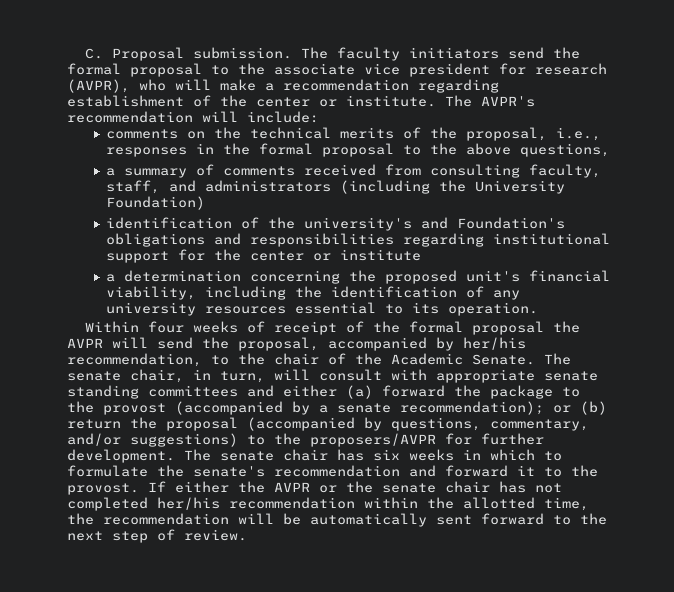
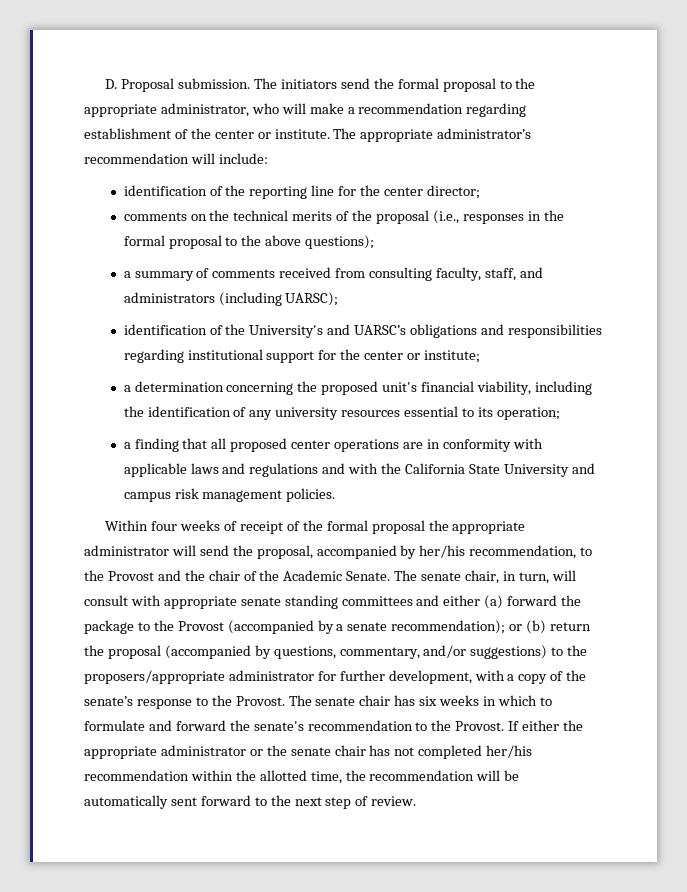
- C. Proposal submission.
+ D. Proposal submission.
- The faculty initiators send the formal proposal to the associate vice president for research (AVPR), who will make a recommendation regarding establishment of the center or institute.
+ The initiators send the formal proposal to the appropriate administrator, who will make a recommendation regarding establishment of the center or institute.
- The AVPR's recommendation will include:
+ The appropriate administrator’s recommendation will include:
+ identification of the reporting line for the center director;
- comments on the technical merits of the proposal, i.e., responses in the formal proposal to the above questions,
+ comments on the technical merits of the proposal (i.e., responses in the formal proposal to the above questions);
- a summary of comments received from consulting faculty, staff, and administrators (including the University Foundation)
- identification of the university's and Foundation's obligations and responsibilities regarding institutional support for the center or institute
+ a summary of comments received from consulting faculty, staff, and administrators (including UARSC);
+ identification of the University's and UARSC’s obligations and responsibilities regarding institutional support for the center or institute;
- a determination concerning the proposed unit's financial viability, including the identification of any university resources essential to its operation.
+ a determination concerning the proposed unit's financial viability, including the identification of any university resources essential to its operation;
+ a finding that all proposed center operations are in conformity with applicable laws and regulations and with the California State University and campus risk management policies.
- Within four weeks of receipt of the formal proposal the AVPR will send the proposal, accompanied by her/his recommendation, to the chair of the Academic Senate.
+ Within four weeks of receipt of the formal proposal the appropriate administrator will send the proposal, accompanied by her/his recommendation, to the Provost and the chair of the Academic Senate.
- The senate chair, in turn, will consult with appropriate senate standing committees and either (a) forward the package to the provost (accompanied by a senate recommendation); or (b) return the proposal (accompanied by questions, commentary, and/or suggestions) to the proposers/AVPR for further development.
+ The senate chair, in turn, will consult with appropriate senate standing committees and either (a) forward the package to the Provost (accompanied by a senate recommendation); or (b) return the proposal (accompanied by questions, commentary, and/or suggestions) to the proposers/appropriate administrator for further development, with a copy of the senate’s response to the Provost.
- The senate chair has six weeks in which to formulate the senate's recommendation and forward it to the provost.
+ The senate chair has six weeks in which to formulate and forward the senate's recommendation to the Provost.
- If either the AVPR or the senate chair has not completed her/his recommendation within the allotted time, the recommendation will be automatically sent forward to the next step of review.
+ If either the appropriate administrator or the senate chair has not completed her/his recommendation within the allotted time, the recommendation will be automatically sent forward to the next step of review.

